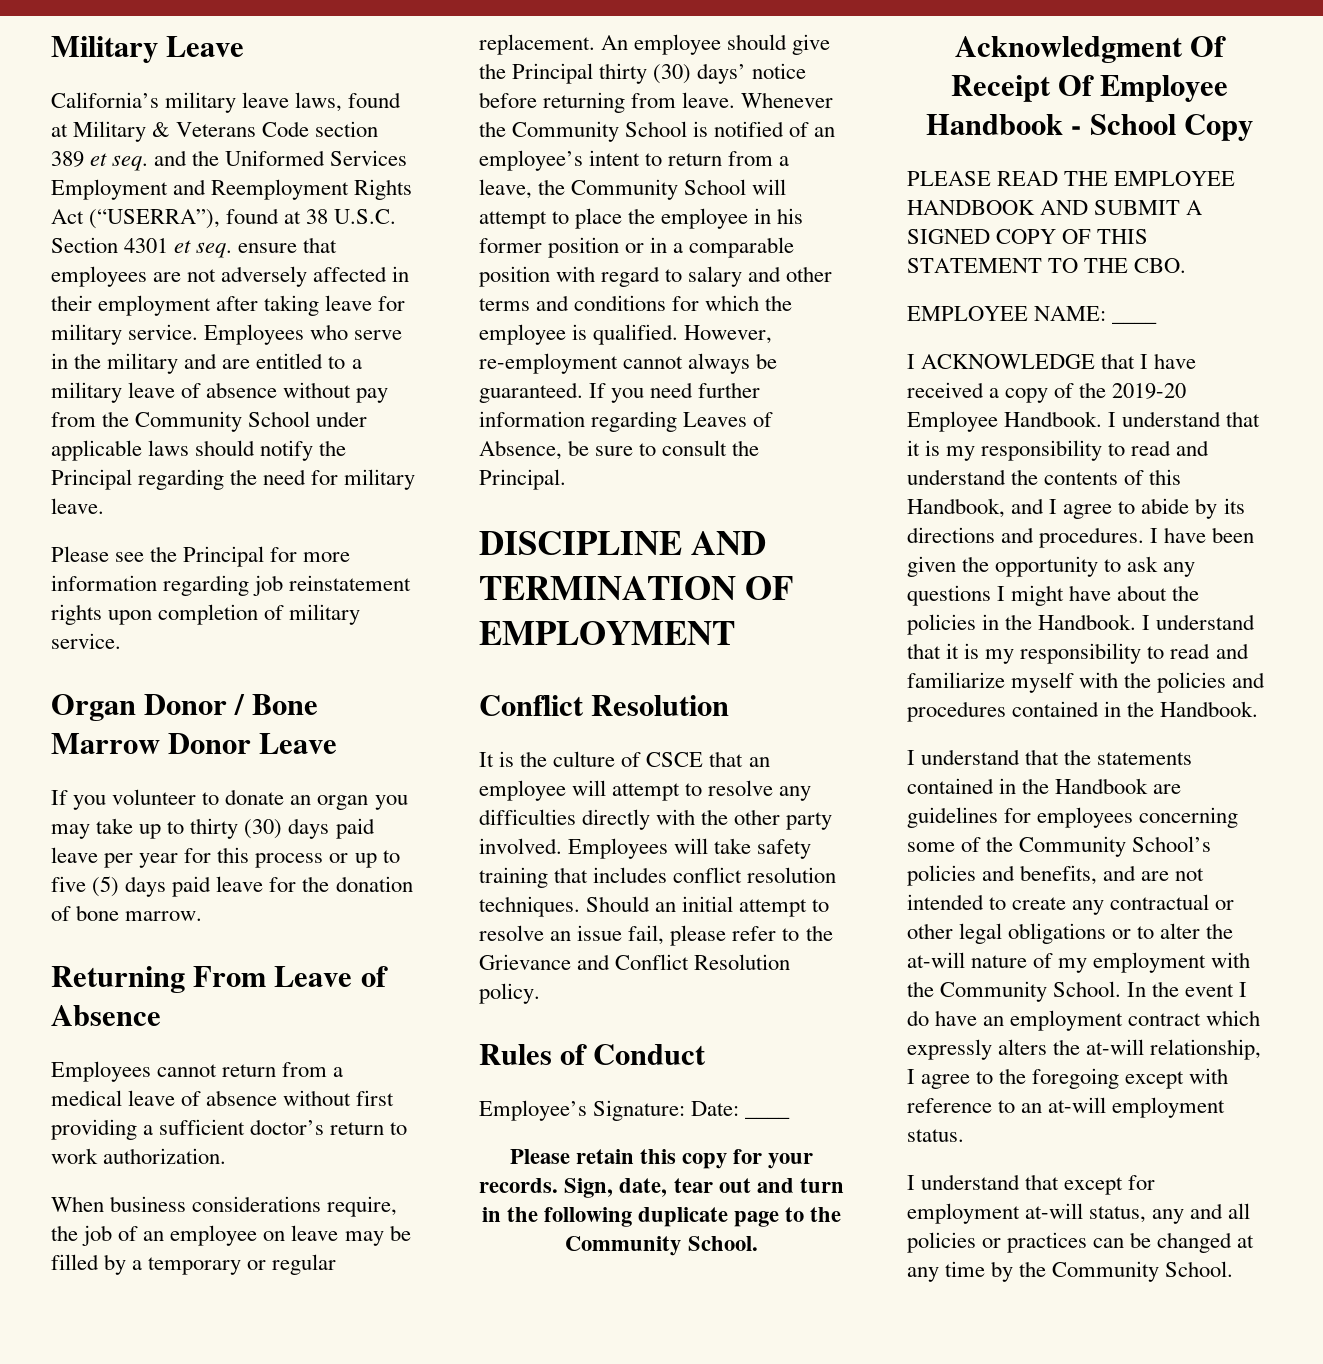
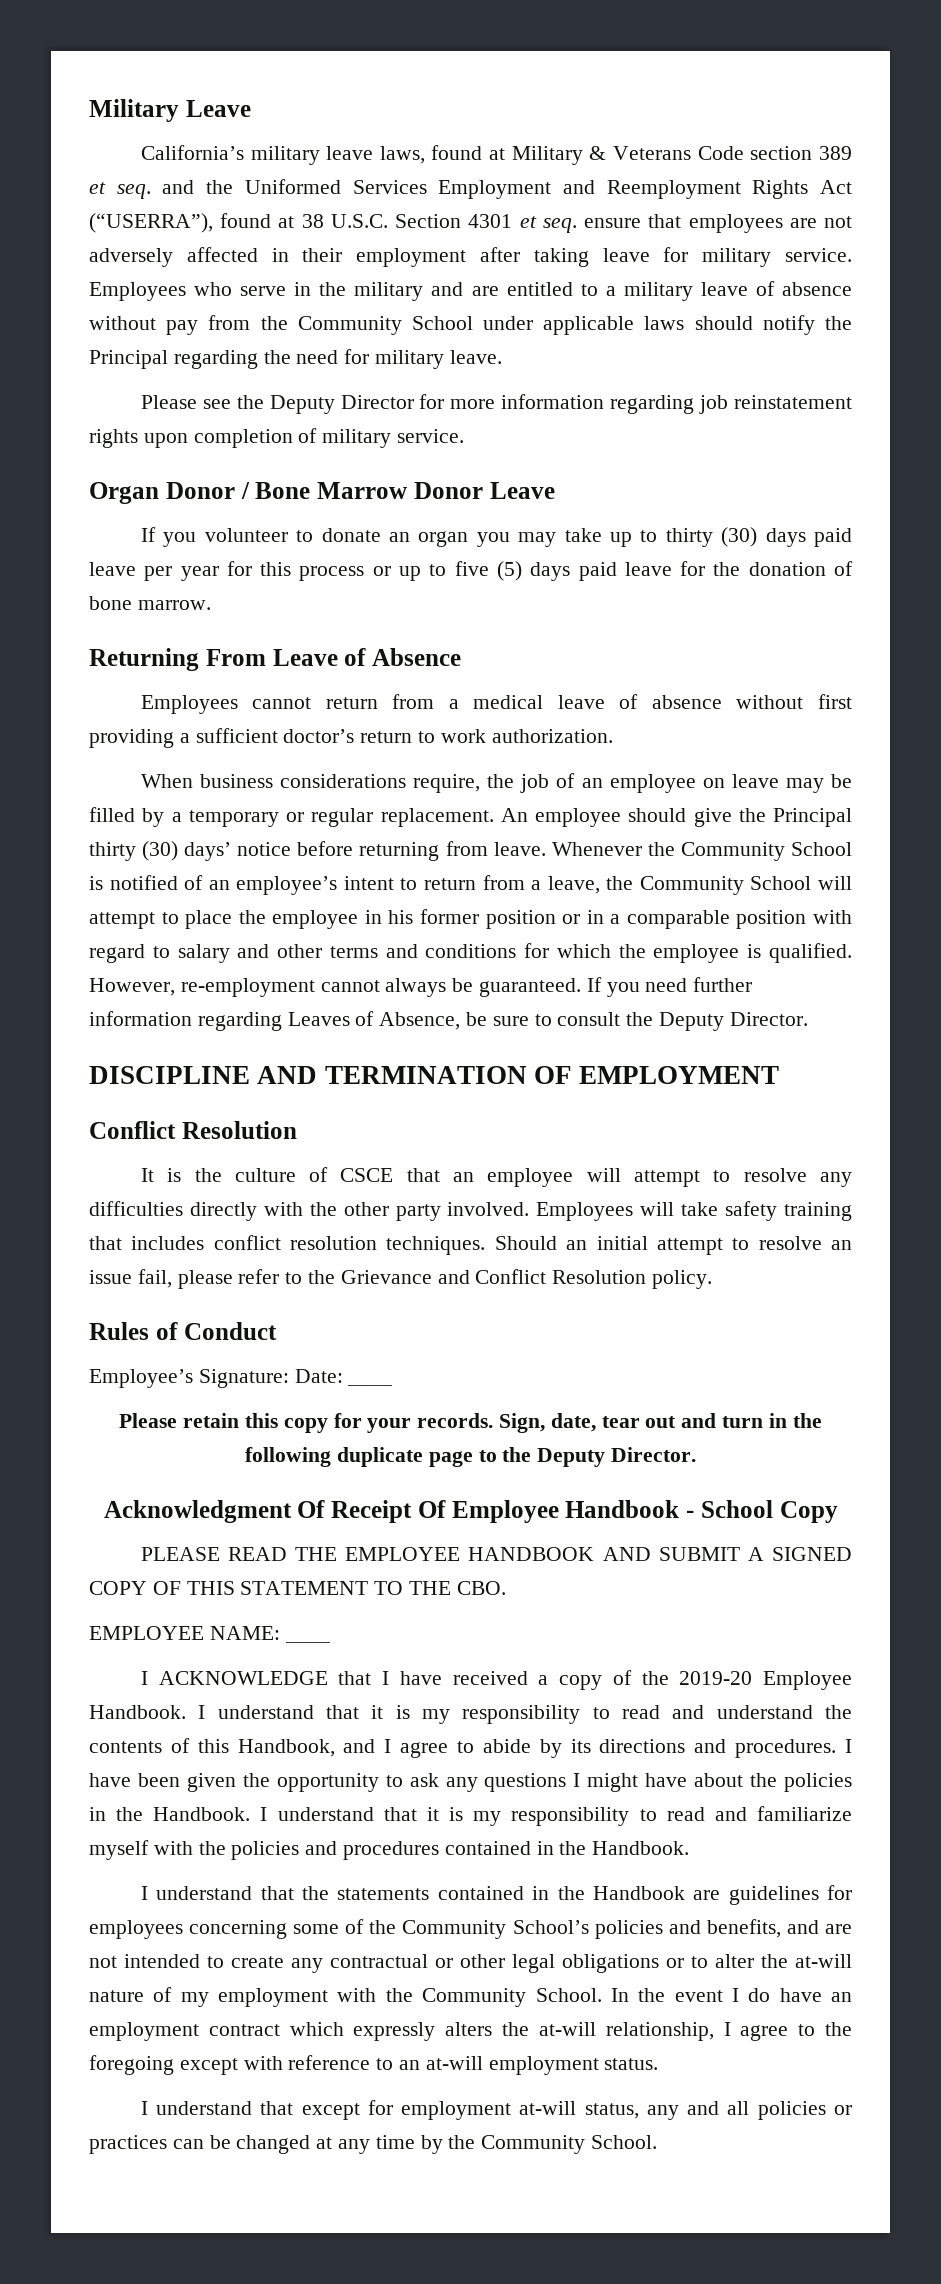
- Please see the Principal for more information regarding job reinstatement rights upon completion of military service.
+ Please see the Deputy Director for more information regarding job reinstatement rights upon completion of military service.
- If you need further information regarding Leaves of Absence, be sure to consult the Principal.
+ If you need further information regarding Leaves of Absence, be sure to consult the Deputy Director.
- Sign, date, tear out and turn in the following duplicate page to the Community School.
+ Sign, date, tear out and turn in the following duplicate page to the Deputy Director.

